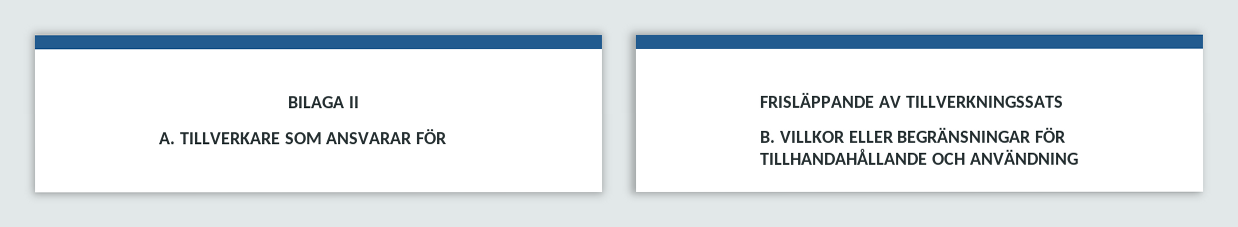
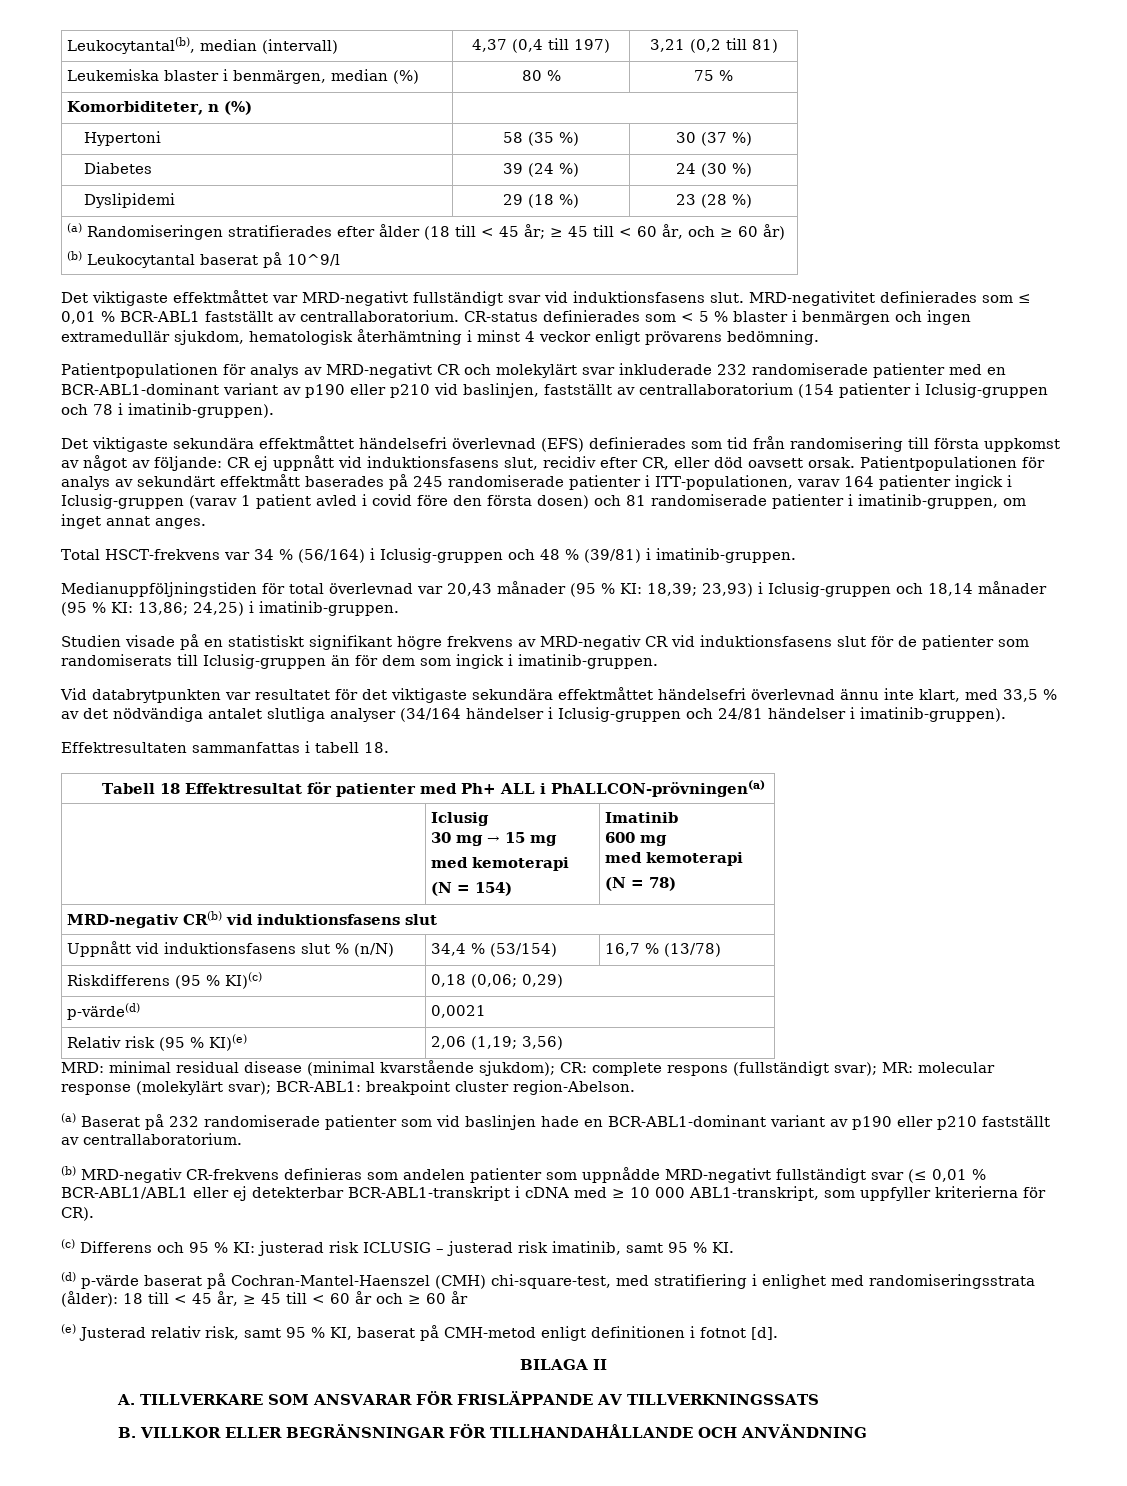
+ Leukocytantal(b), median (intervall) | 4,37 (0,4 till 197) | 3,21 (0,2 till 81)
+ Leukemiska blaster i benmärgen, median (%) | 80 % | 75 %
+ Komorbiditeter, n (%) |
+ Hypertoni | 58 (35 %) | 30 (37 %)
+ Diabetes | 39 (24 %) | 24 (30 %)
+ Dyslipidemi | 29 (18 %) | 23 (28 %)
+ (a) Randomiseringen stratifierades efter ålder (18 till < 45 år; ≥ 45 till < 60 år, och ≥ 60 år)
+ (b) Leukocytantal baserat på 10^9/l
+ Det viktigaste effektmåttet var MRD-negativt fullständigt svar vid induktionsfasens slut. MRD-negativitet definierades som ≤ 0,01 % BCR-ABL1 fastställt av centrallaboratorium. CR-status definierades som < 5 % blaster i benmärgen och ingen extramedullär sjukdom, hematologisk återhämtning i minst 4 veckor enligt prövarens bedömning.
+ Patientpopulationen för analys av MRD-negativt CR och molekylärt svar inkluderade 232 randomiserade patienter med en BCR-ABL1-dominant variant av p190 eller p210 vid baslinjen, fastställt av centrallaboratorium (154 patienter i Iclusig-gruppen och 78 i imatinib-gruppen).
+ Det viktigaste sekundära effektmåttet händelsefri överlevnad (EFS) definierades som tid från randomisering till första uppkomst av något av följande: CR ej uppnått vid induktionsfasens slut, recidiv efter CR, eller död oavsett orsak. Patientpopulationen för analys av sekundärt effektmått baserades på 245 randomiserade patienter i ITT-populationen, varav 164 patienter ingick i Iclusig-gruppen (varav 1 patient avled i covid före den första dosen) och 81 randomiserade patienter i imatinib-gruppen, om inget annat anges.
+ Total HSCT-frekvens var 34 % (56/164) i Iclusig-gruppen och 48 % (39/81) i imatinib-gruppen.
+ Medianuppföljningstiden för total överlevnad var 20,43 månader (95 % KI: 18,39; 23,93) i Iclusig-gruppen och 18,14 månader (95 % KI: 13,86; 24,25) i imatinib-gruppen.
+ Studien visade på en statistiskt signifikant högre frekvens av MRD-negativ CR vid induktionsfasens slut för de patienter som randomiserats till Iclusig-gruppen än för dem som ingick i imatinib-gruppen.
+ Vid databrytpunkten var resultatet för det viktigaste sekundära effektmåttet händelsefri överlevnad ännu inte klart, med 33,5 % av det nödvändiga antalet slutliga analyser (34/164 händelser i Iclusig-gruppen och 24/81 händelser i imatinib-gruppen).
+ Effektresultaten sammanfattas i tabell 18.
+ Tabell 18 Effektresultat för patienter med Ph+ ALL i PhALLCON-prövningen(a)
+ | Iclusig
+ 30 mg → 15 mg
+ med kemoterapi
+ (N = 154) | Imatinib
+ 600 mg
+ med kemoterapi
+ (N = 78)
+ MRD-negativ CR(b) vid induktionsfasens slut
+ Uppnått vid induktionsfasens slut % (n/N) | 34,4 % (53/154) | 16,7 % (13/78)
+ Riskdifferens (95 % KI)(c) | 0,18 (0,06; 0,29)
+ p-värde(d) | 0,0021
+ Relativ risk (95 % KI)(e) | 2,06 (1,19; 3,56)
+ MRD: minimal residual disease (minimal kvarstående sjukdom); CR: complete respons (fullständigt svar); MR: molecular response (molekylärt svar); BCR-ABL1: breakpoint cluster region-Abelson.
+ (a) Baserat på 232 randomiserade patienter som vid baslinjen hade en BCR-ABL1-dominant variant av p190 eller p210 fastställt av centrallaboratorium.
+ (b) MRD-negativ CR-frekvens definieras som andelen patienter som uppnådde MRD-negativt fullständigt svar (≤ 0,01 % BCR-ABL1/ABL1 eller ej detekterbar BCR-ABL1-transkript i cDNA med ≥ 10 000 ABL1-transkript, som uppfyller kriterierna för CR).
+ (c) Differens och 95 % KI: justerad risk ICLUSIG – justerad risk imatinib, samt 95 % KI.
+ (d) p-värde baserat på Cochran-Mantel-Haenszel (CMH) chi-square-test, med stratifiering i enlighet med randomiseringsstrata (ålder): 18 till < 45 år, ≥ 45 till < 60 år och ≥ 60 år
+ (e) Justerad relativ risk, samt 95 % KI, baserat på CMH-metod enligt definitionen i fotnot [d].

